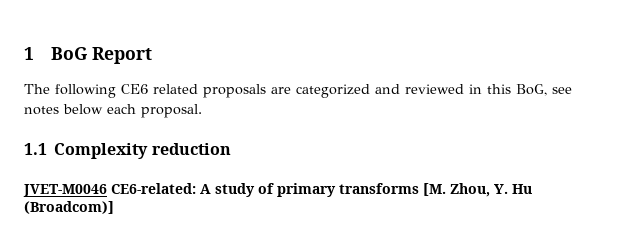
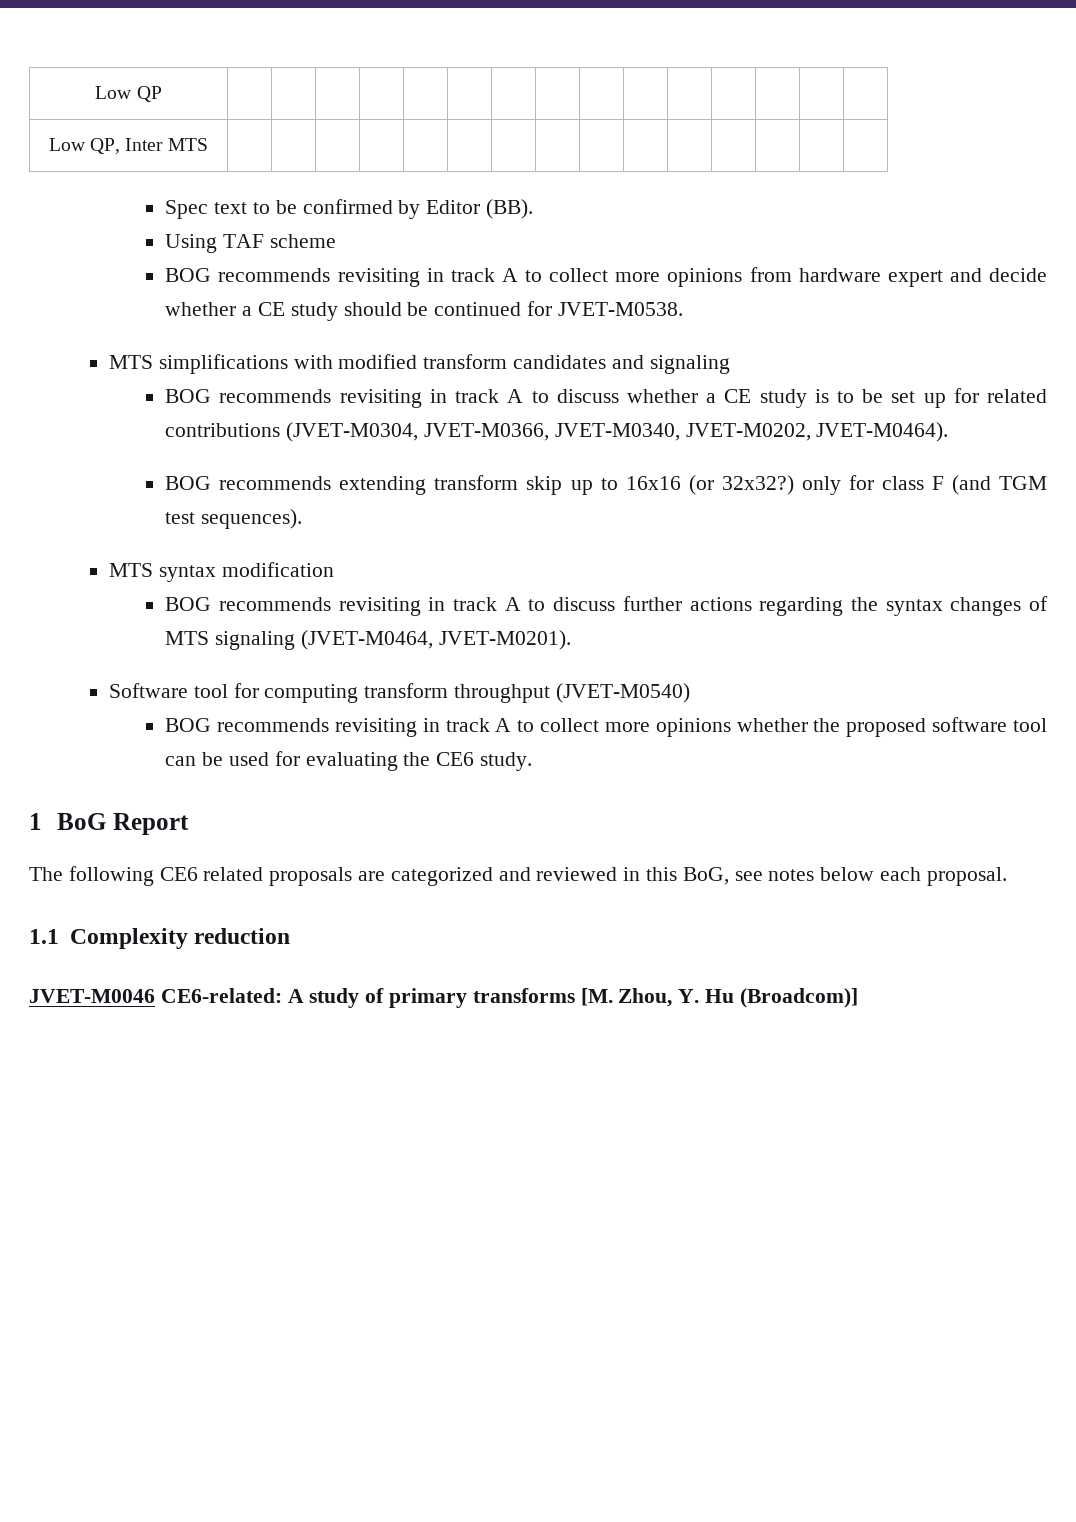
+ Low QP | | | | | | | | | | | | | | |
+ Low QP, Inter MTS | | | | | | | | | | | | | | |
+ Spec text to be confirmed by Editor (BB).
+ Using TAF scheme
+ BOG recommends revisiting in track A to collect more opinions from hardware expert and decide whether a CE study should be continued for JVET-M0538.
+ MTS simplifications with modified transform candidates and signaling
+ BOG recommends revisiting in track A to discuss whether a CE study is to be set up for related contributions (JVET-M0304, JVET-M0366, JVET-M0340, JVET-M0202, JVET-M0464).
+ BOG recommends extending transform skip up to 16x16 (or 32x32?) only for class F (and TGM test sequences).
+ MTS syntax modification
+ BOG recommends revisiting in track A to discuss further actions regarding the syntax changes of MTS signaling (JVET-M0464, JVET-M0201).
+ Software tool for computing transform throughput (JVET-M0540)
+ BOG recommends revisiting in track A to collect more opinions whether the proposed software tool can be used for evaluating the CE6 study.

